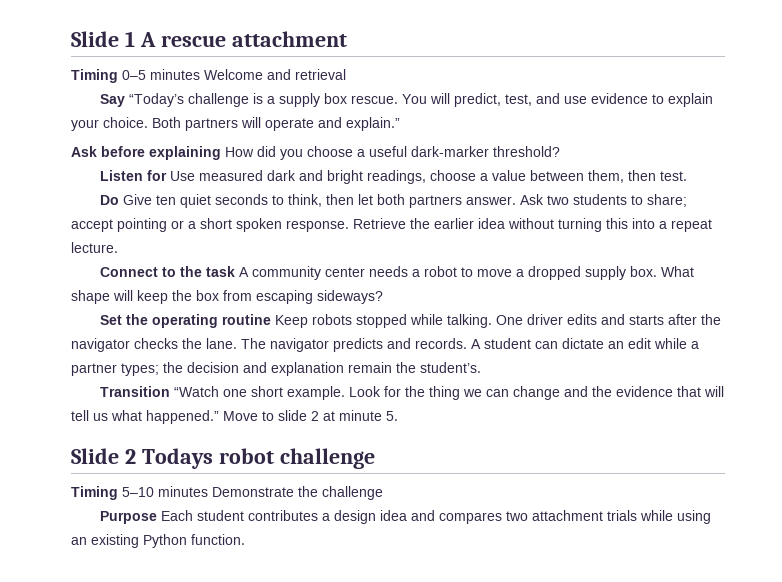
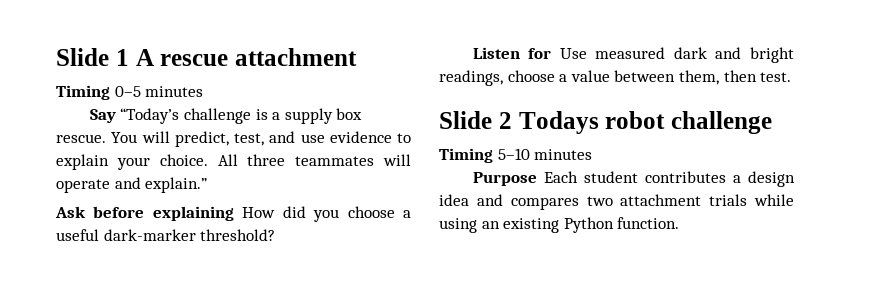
- Timing 0–5 minutes Welcome and retrieval
+ Timing 0–5 minutes
- Both partners will operate and explain.”
+ All three teammates will operate and explain.”
- Do Give ten quiet seconds to think, then let both partners answer. Ask two students to share; accept pointing or a short spoken response. Retrieve the earlier idea without turning this into a repeat lecture.
- Connect to the task A community center needs a robot to move a dropped supply box. What shape will keep the box from escaping sideways?
- Set the operating routine Keep robots stopped while talking. One driver edits and starts after the navigator checks the lane. The navigator predicts and records. A student can dictate an edit while a partner types; the decision and explanation remain the student’s.
- Transition “Watch one short example. Look for the thing we can change and the evidence that will tell us what happened.” Move to slide 2 at minute 5.
- Timing 5–10 minutes Demonstrate the challenge
+ Timing 5–10 minutes

